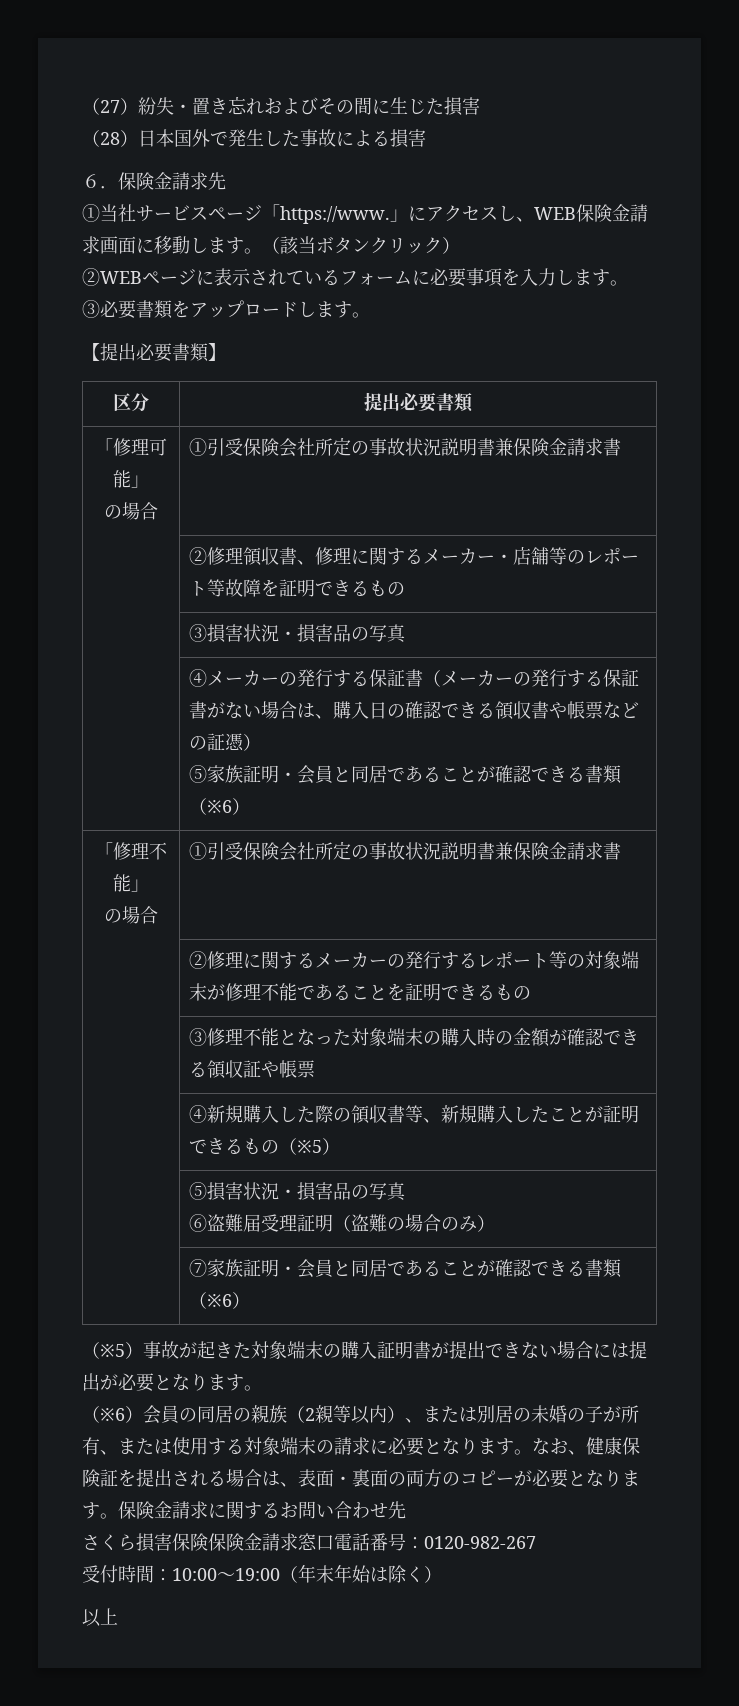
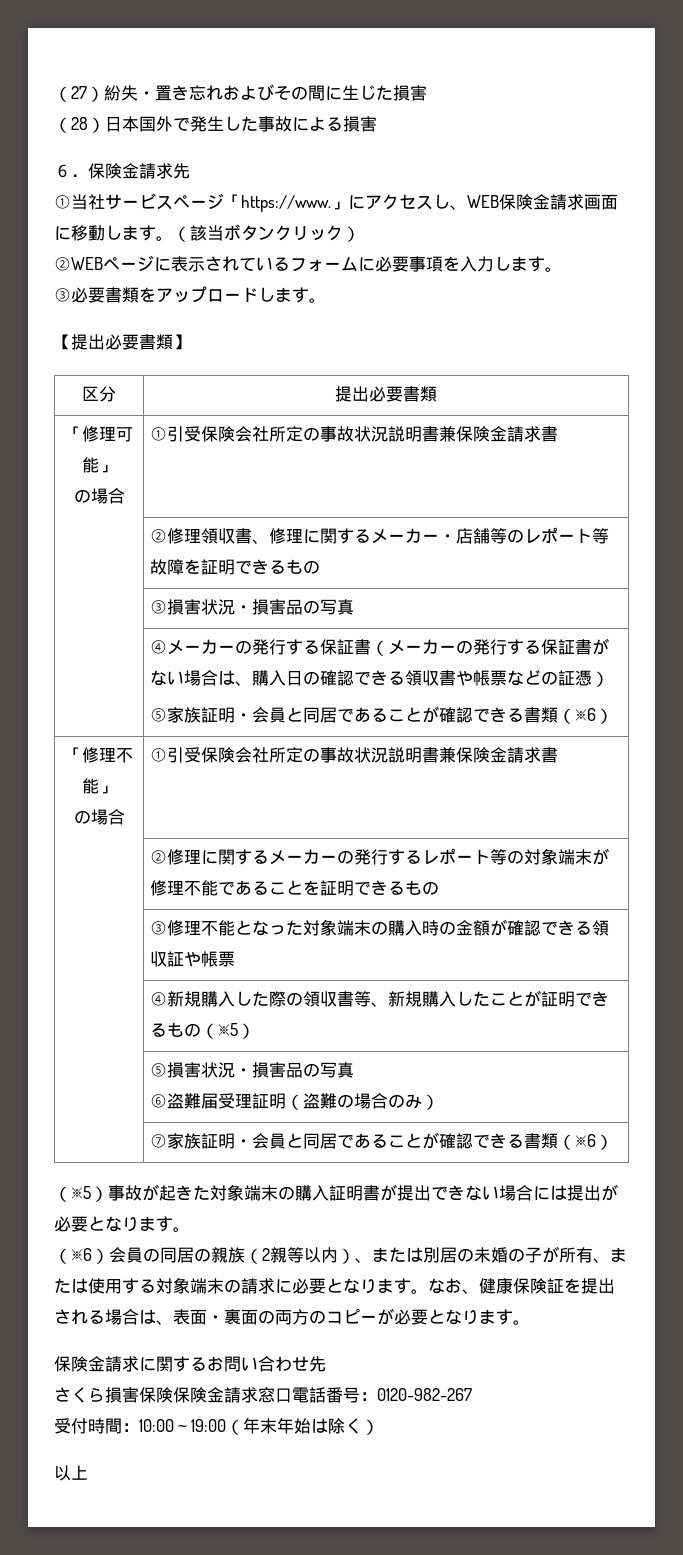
- なお、健康保険証を提出される場合は、表面・裏面の両方のコピーが必要となります。保険金請求に関するお問い合わせ先
+ なお、健康保険証を提出される場合は、表面・裏面の両方のコピーが必要となります。
+ 保険金請求に関するお問い合わせ先

